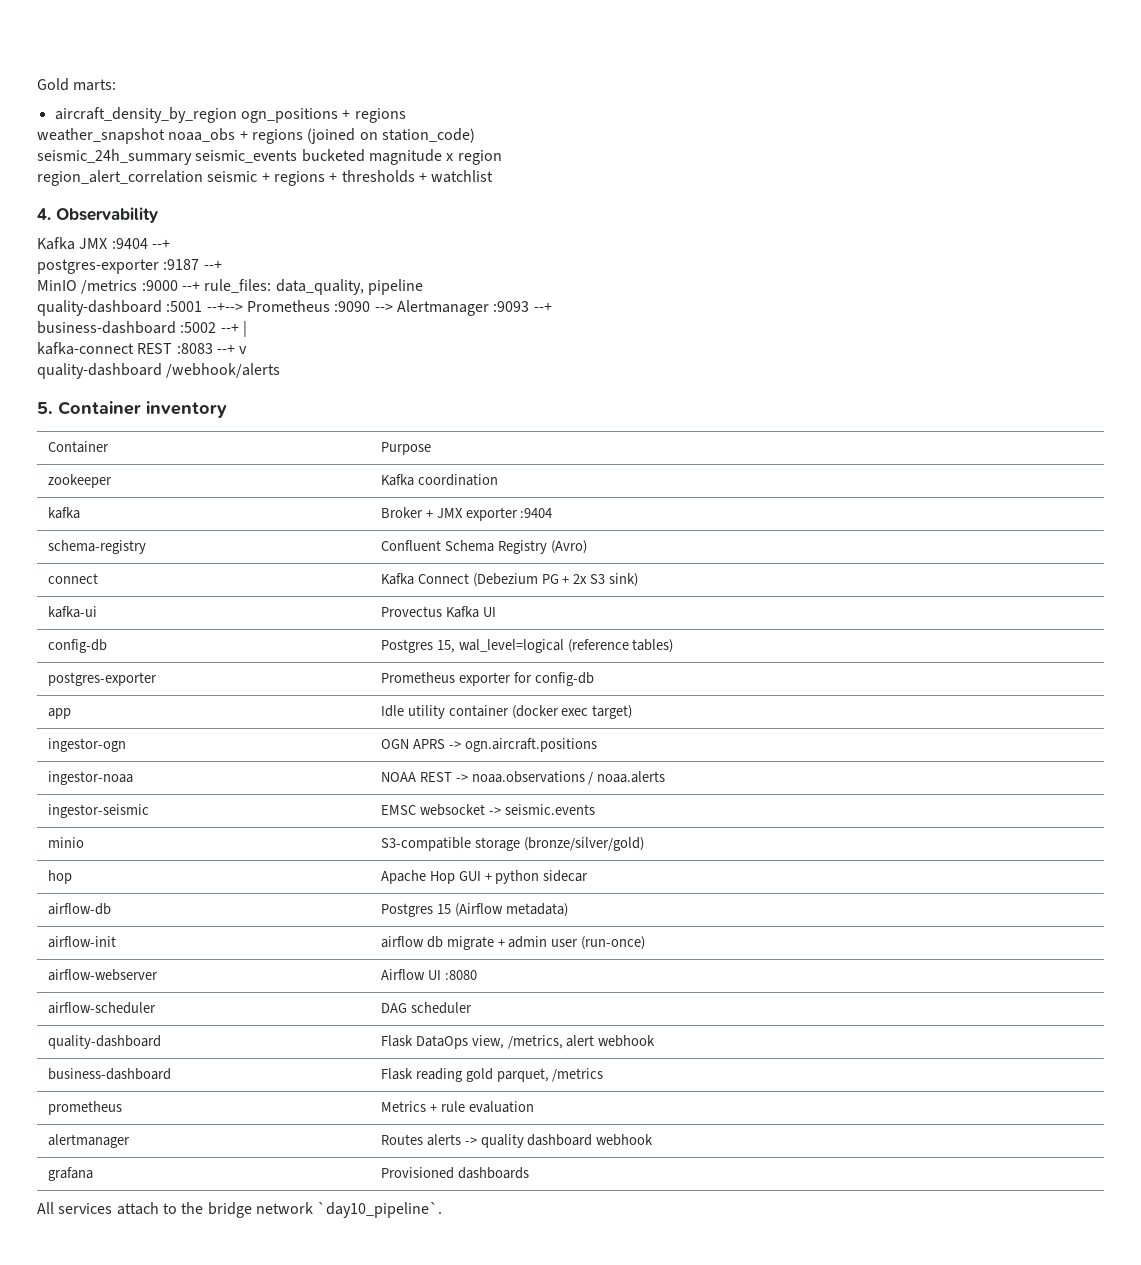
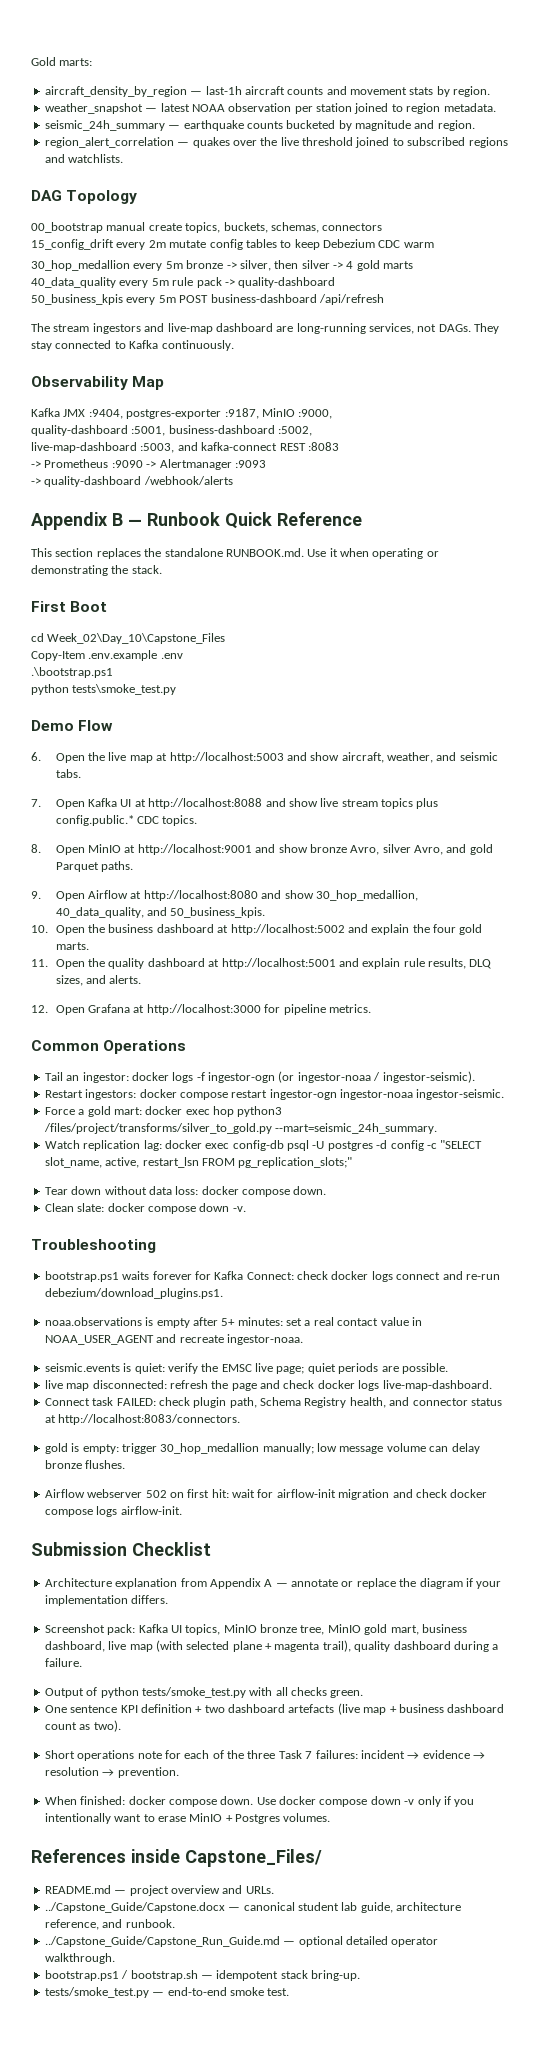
- aircraft_density_by_region ogn_positions + regions
- weather_snapshot noaa_obs + regions (joined on station_code)
- seismic_24h_summary seismic_events bucketed magnitude x region
- region_alert_correlation seismic + regions + thresholds + watchlist
- 4. Observability
+ aircraft_density_by_region — last-1h aircraft counts and movement stats by region.
+ weather_snapshot — latest NOAA observation per station joined to region metadata.
+ seismic_24h_summary — earthquake counts bucketed by magnitude and region.
+ region_alert_correlation — quakes over the live threshold joined to subscribed regions and watchlists.
+ DAG Topology
+ 00_bootstrap manual create topics, buckets, schemas, connectors
+ 15_config_drift every 2m mutate config tables to keep Debezium CDC warm
+ 30_hop_medallion every 5m bronze -> silver, then silver -> 4 gold marts
+ 40_data_quality every 5m rule pack -> quality-dashboard
+ 50_business_kpis every 5m POST business-dashboard /api/refresh
+ The stream ingestors and live-map dashboard are long-running services, not DAGs. They stay connected to Kafka continuously.
+ Observability Map
- Kafka JMX :9404 --+
- postgres-exporter :9187 --+
- MinIO /metrics :9000 --+ rule_files: data_quality, pipeline
- quality-dashboard :5001 --+--> Prometheus :9090 --> Alertmanager :9093 --+
- business-dashboard :5002 --+ |
- kafka-connect REST :8083 --+ v
- quality-dashboard /webhook/alerts
- 5. Container inventory
- Container | Purpose
- zookeeper | Kafka coordination
- kafka | Broker + JMX exporter :9404
- schema-registry | Confluent Schema Registry (Avro)
- connect | Kafka Connect (Debezium PG + 2x S3 sink)
- kafka-ui | Provectus Kafka UI
- config-db | Postgres 15, wal_level=logical (reference tables)
- postgres-exporter | Prometheus exporter for config-db
- app | Idle utility container (docker exec target)
- ingestor-ogn | OGN APRS -> ogn.aircraft.positions
- ingestor-noaa | NOAA REST -> noaa.observations / noaa.alerts
- ingestor-seismic | EMSC websocket -> seismic.events
- minio | S3-compatible storage (bronze/silver/gold)
- hop | Apache Hop GUI + python sidecar
- airflow-db | Postgres 15 (Airflow metadata)
- airflow-init | airflow db migrate + admin user (run-once)
- airflow-webserver | Airflow UI :8080
- airflow-scheduler | DAG scheduler
- quality-dashboard | Flask DataOps view, /metrics, alert webhook
- business-dashboard | Flask reading gold parquet, /metrics
- prometheus | Metrics + rule evaluation
- alertmanager | Routes alerts -> quality dashboard webhook
- grafana | Provisioned dashboards
- All services attach to the bridge network `day10_pipeline`.
+ Kafka JMX :9404, postgres-exporter :9187, MinIO :9000,
+ quality-dashboard :5001, business-dashboard :5002,
+ live-map-dashboard :5003, and kafka-connect REST :8083
+ -> Prometheus :9090 -> Alertmanager :9093
+ -> quality-dashboard /webhook/alerts
+ Appendix B — Runbook Quick Reference
+ This section replaces the standalone RUNBOOK.md. Use it when operating or demonstrating the stack.
+ First Boot
+ cd Week_02\Day_10\Capstone_Files
+ Copy-Item .env.example .env
+ .\bootstrap.ps1
+ python tests\smoke_test.py
+ Demo Flow
+ 6. Open the live map at http://localhost:5003 and show aircraft, weather, and seismic tabs.
+ 7. Open Kafka UI at http://localhost:8088 and show live stream topics plus config.public.* CDC topics.
+ 8. Open MinIO at http://localhost:9001 and show bronze Avro, silver Avro, and gold Parquet paths.
+ 9. Open Airflow at http://localhost:8080 and show 30_hop_medallion, 40_data_quality, and 50_business_kpis.
+ 10. Open the business dashboard at http://localhost:5002 and explain the four gold marts.
+ 11. Open the quality dashboard at http://localhost:5001 and explain rule results, DLQ sizes, and alerts.
+ 12. Open Grafana at http://localhost:3000 for pipeline metrics.
+ Common Operations
+ Tail an ingestor: docker logs -f ingestor-ogn (or ingestor-noaa / ingestor-seismic).
+ Restart ingestors: docker compose restart ingestor-ogn ingestor-noaa ingestor-seismic.
+ Force a gold mart: docker exec hop python3 /files/project/transforms/silver_to_gold.py --mart=seismic_24h_summary.
+ Watch replication lag: docker exec config-db psql -U postgres -d config -c "SELECT slot_name, active, restart_lsn FROM pg_replication_slots;"
+ Tear down without data loss: docker compose down.
+ Clean slate: docker compose down -v.
+ Troubleshooting
+ bootstrap.ps1 waits forever for Kafka Connect: check docker logs connect and re-run debezium/download_plugins.ps1.
+ noaa.observations is empty after 5+ minutes: set a real contact value in NOAA_USER_AGENT and recreate ingestor-noaa.
+ seismic.events is quiet: verify the EMSC live page; quiet periods are possible.
+ live map disconnected: refresh the page and check docker logs live-map-dashboard.
+ Connect task FAILED: check plugin path, Schema Registry health, and connector status at http://localhost:8083/connectors.
+ gold is empty: trigger 30_hop_medallion manually; low message volume can delay bronze flushes.
+ Airflow webserver 502 on first hit: wait for airflow-init migration and check docker compose logs airflow-init.
+ Submission Checklist
+ Architecture explanation from Appendix A — annotate or replace the diagram if your implementation differs.
+ Screenshot pack: Kafka UI topics, MinIO bronze tree, MinIO gold mart, business dashboard, live map (with selected plane + magenta trail), quality dashboard during a failure.
+ Output of python tests/smoke_test.py with all checks green.
+ One sentence KPI definition + two dashboard artefacts (live map + business dashboard count as two).
+ Short operations note for each of the three Task 7 failures: incident → evidence → resolution → prevention.
+ When finished: docker compose down. Use docker compose down -v only if you intentionally want to erase MinIO + Postgres volumes.
+ References inside Capstone_Files/
+ README.md — project overview and URLs.
+ ../Capstone_Guide/Capstone.docx — canonical student lab guide, architecture reference, and runbook.
+ ../Capstone_Guide/Capstone_Run_Guide.md — optional detailed operator walkthrough.
+ bootstrap.ps1 / bootstrap.sh — idempotent stack bring-up.
+ tests/smoke_test.py — end-to-end smoke test.

